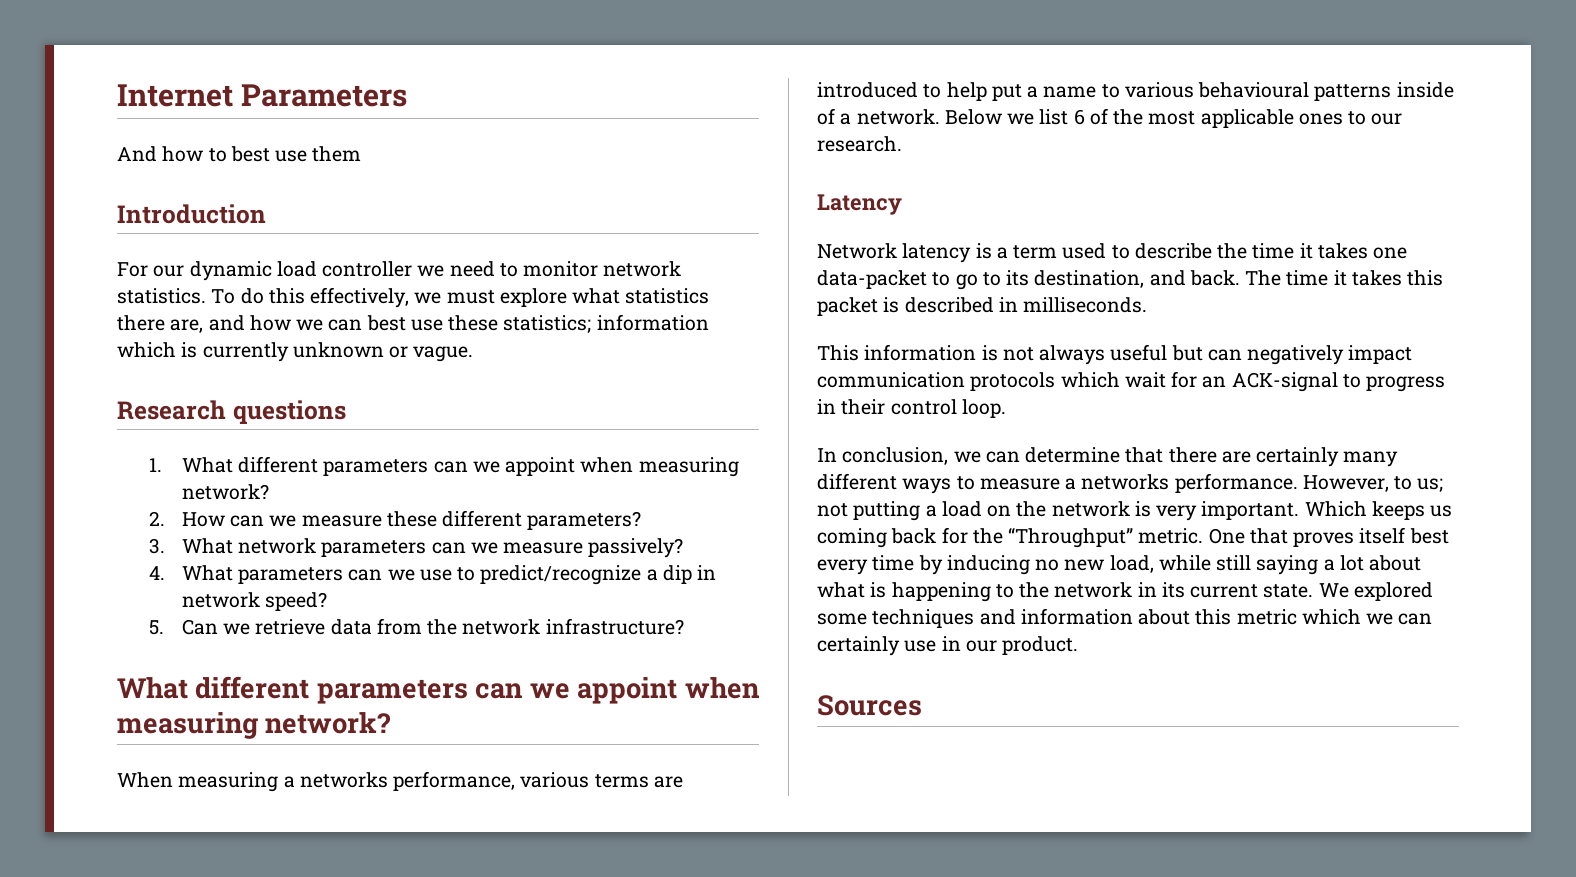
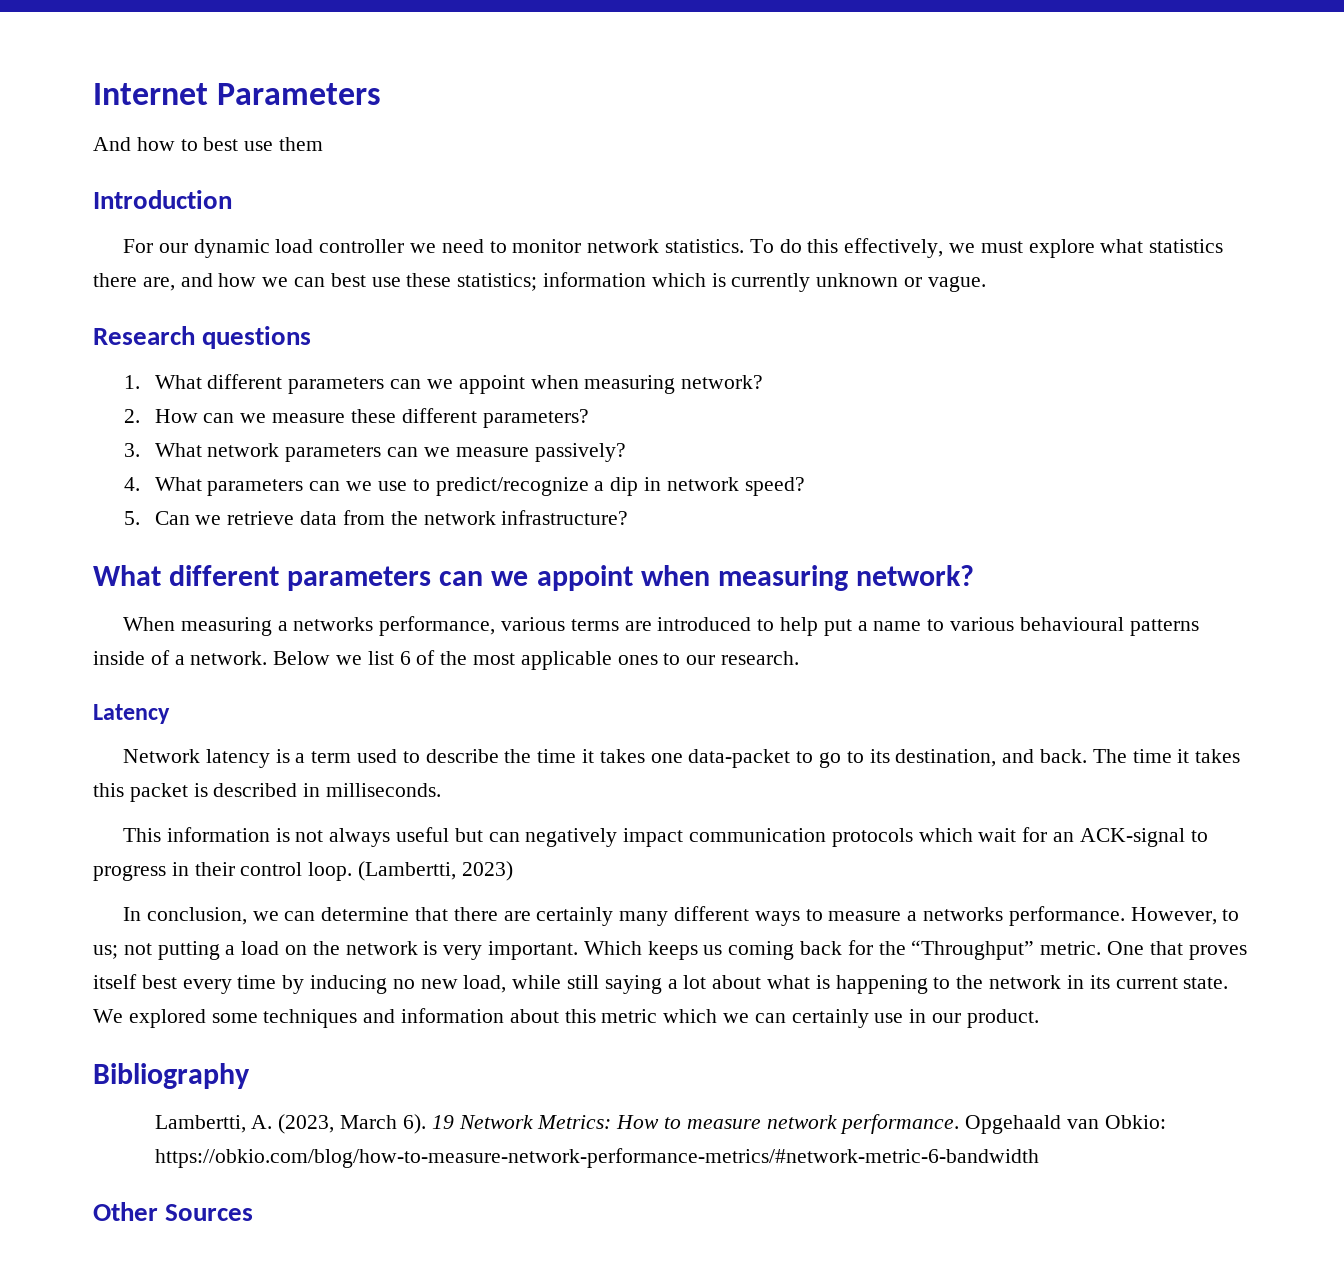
+ (Lambertti, 2023)
- Sources
+ Bibliography
+ Lambertti, A. (2023, March 6). 19 Network Metrics: How to measure network performance. Opgehaald van Obkio: https://obkio.com/blog/how-to-measure-network-performance-metrics/#network-metric-6-bandwidth
+ Other Sources

